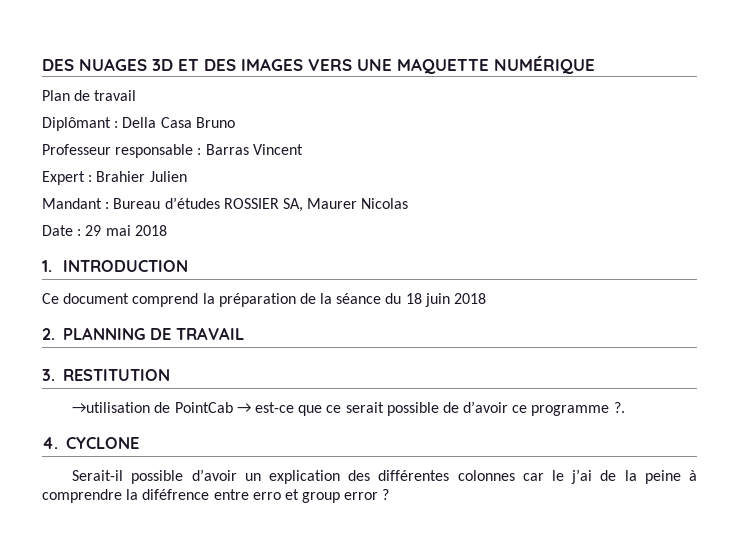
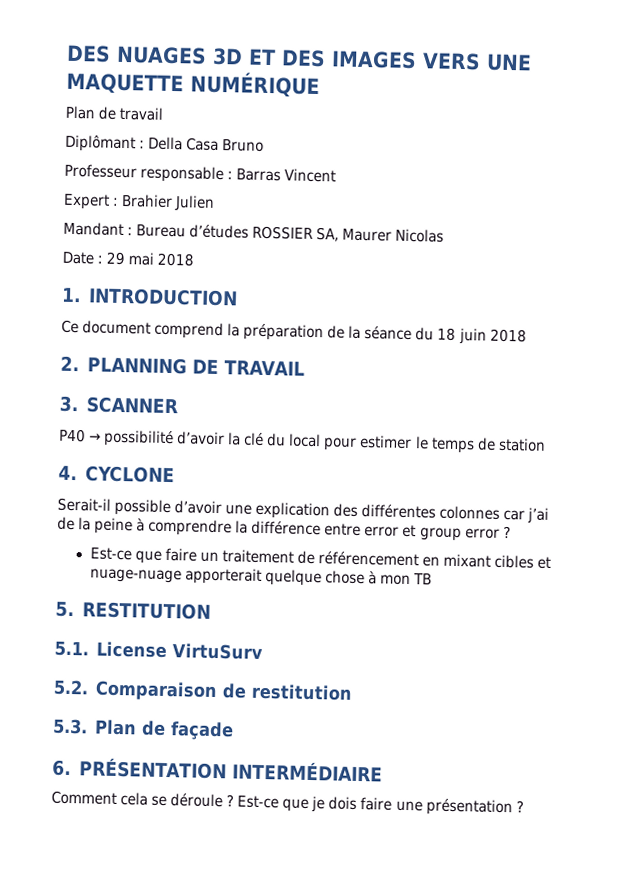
- 3. RESTITUTION
- →utilisation de PointCab → est-ce que ce serait possible de d’avoir ce programme ?.
+ 3. SCANNER
+ P40 → possibilité d’avoir la clé du local pour estimer le temps de station
- Serait-il possible d’avoir un explication des différentes colonnes car le j’ai de la peine à comprendre la diféfrence entre erro et group error ?
+ Serait-il possible d’avoir une explication des différentes colonnes car j’ai de la peine à comprendre la différence entre error et group error ?
+ Est-ce que faire un traitement de référencement en mixant cibles et nuage-nuage apporterait quelque chose à mon TB
+ 5. RESTITUTION
+ 5.1. License VirtuSurv
+ 5.2. Comparaison de restitution
+ 5.3. Plan de façade
+ 6. PRÉSENTATION INTERMÉDIAIRE
+ Comment cela se déroule ? Est-ce que je dois faire une présentation ?

